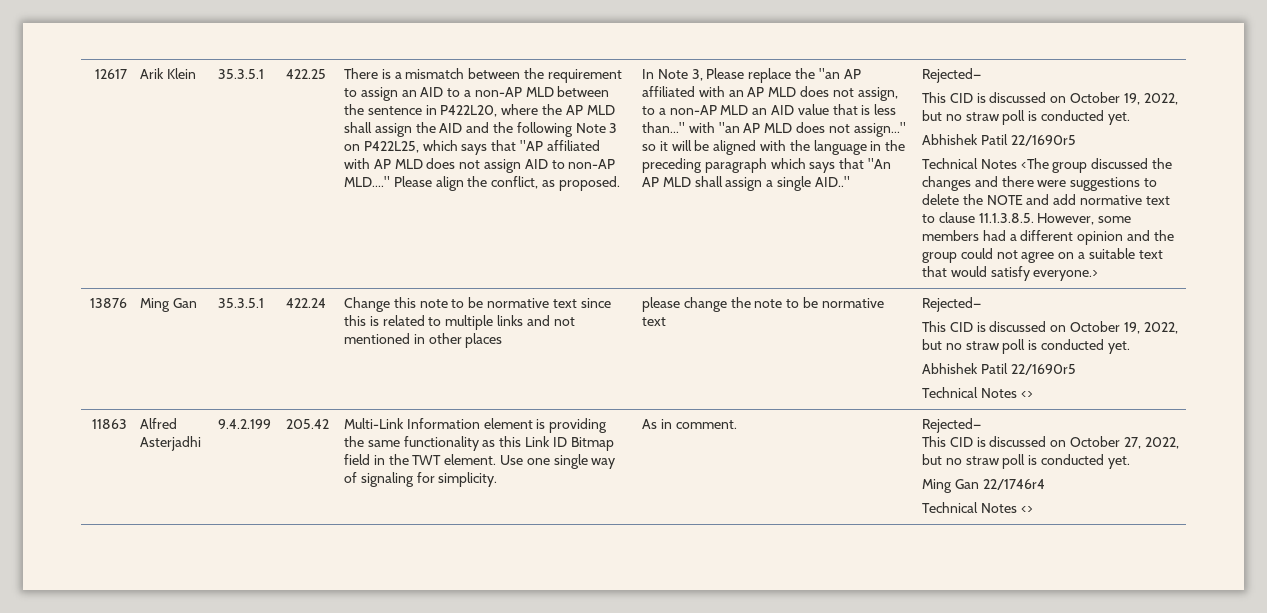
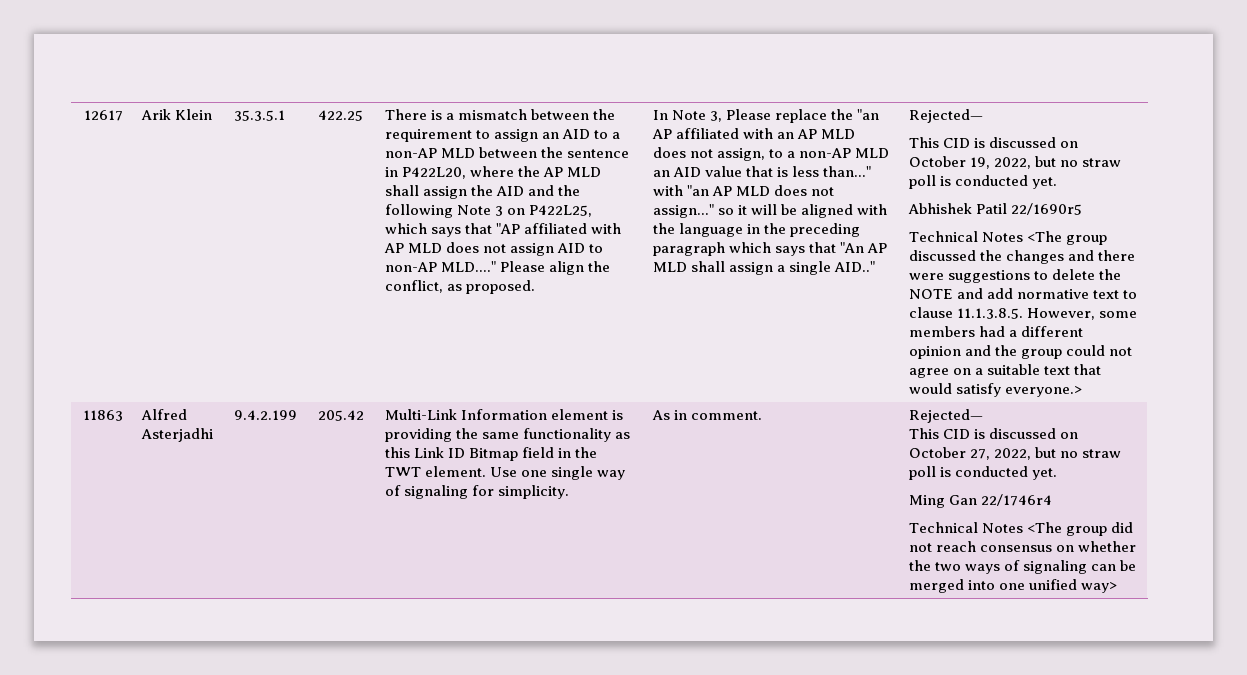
- 13876 | Ming Gan | 35.3.5.1 | 422.24 | Change this note to be normative text since this is related to multiple links and not mentioned in other places | please change the note to be normative text | Rejected—
- This CID is discussed on October 19, 2022, but no straw poll is conducted yet.
- Abhishek Patil 22/1690r5
- Technical Notes <>
  Ming Gan 22/1746r4
- Technical Notes <>
+ Technical Notes <The group did not reach consensus on whether the two ways of signaling can be merged into one unified way>

